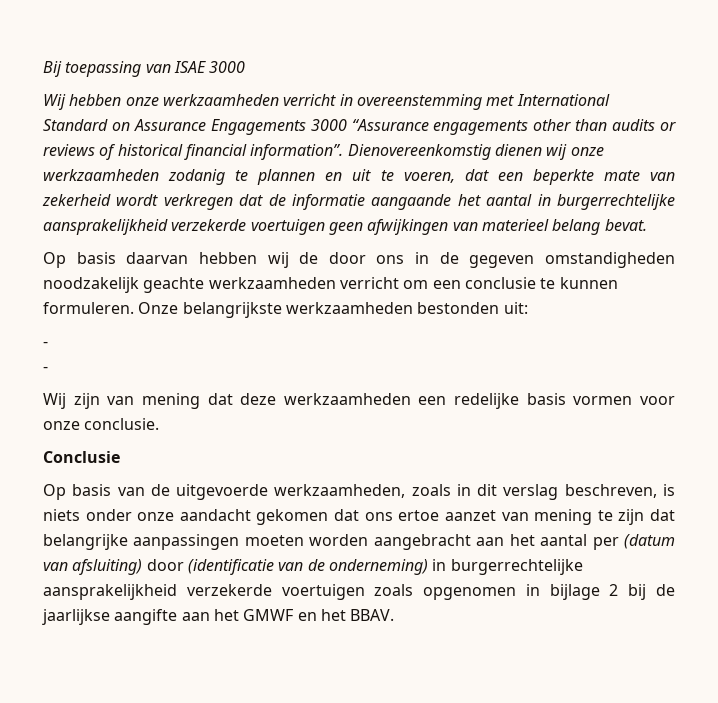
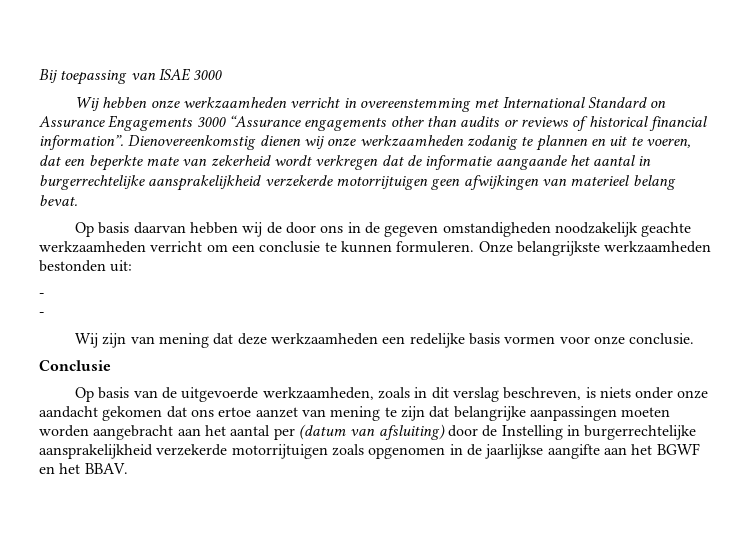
- Dienovereenkomstig dienen wij onze werkzaamheden zodanig te plannen en uit te voeren, dat een beperkte mate van zekerheid wordt verkregen dat de informatie aangaande het aantal in burgerrechtelijke aansprakelijkheid verzekerde voertuigen geen afwijkingen van materieel belang bevat.
+ Dienovereenkomstig dienen wij onze werkzaamheden zodanig te plannen en uit te voeren, dat een beperkte mate van zekerheid wordt verkregen dat de informatie aangaande het aantal in burgerrechtelijke aansprakelijkheid verzekerde motorrijtuigen geen afwijkingen van materieel belang bevat.
- Op basis van de uitgevoerde werkzaamheden, zoals in dit verslag beschreven, is niets onder onze aandacht gekomen dat ons ertoe aanzet van mening te zijn dat belangrijke aanpassingen moeten worden aangebracht aan het aantal per (datum van afsluiting) door (identificatie van de onderneming) in burgerrechtelijke aansprakelijkheid verzekerde voertuigen zoals opgenomen in bijlage 2 bij de jaarlijkse aangifte aan het GMWF en het BBAV.
+ Op basis van de uitgevoerde werkzaamheden, zoals in dit verslag beschreven, is niets onder onze aandacht gekomen dat ons ertoe aanzet van mening te zijn dat belangrijke aanpassingen moeten worden aangebracht aan het aantal per (datum van afsluiting) door de Instelling in burgerrechtelijke aansprakelijkheid verzekerde motorrijtuigen zoals opgenomen in de jaarlijkse aangifte aan het BGWF en het BBAV.

